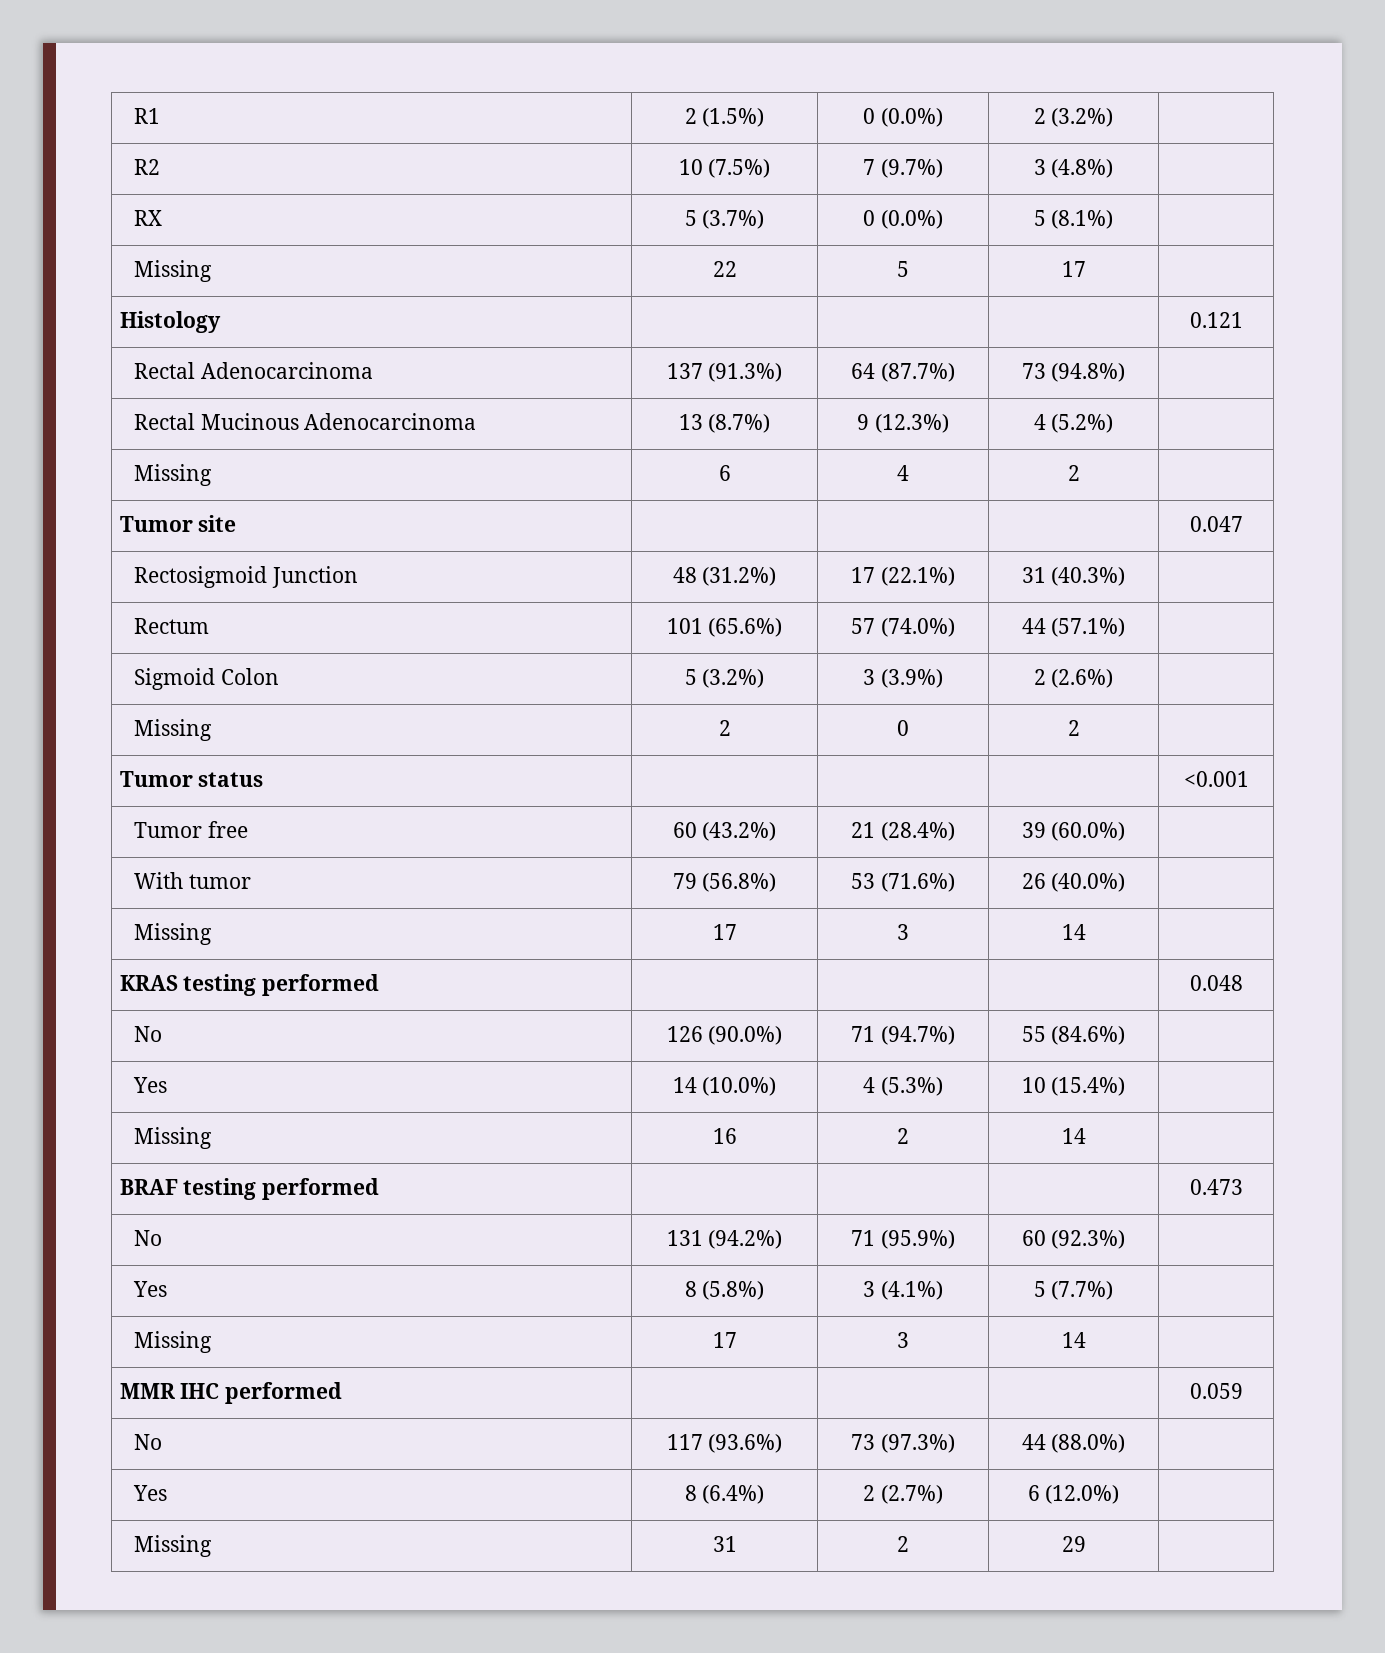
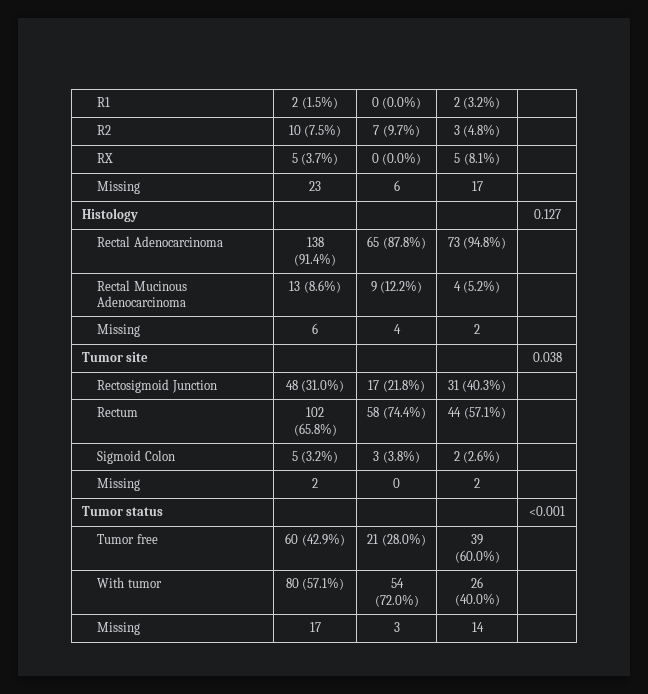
- Missing | 22 | 5 | 17 |
+ Missing | 23 | 6 | 17 |
- Histology | | | | 0.121
+ Histology | | | | 0.127
- Rectal Adenocarcinoma | 137 (91.3%) | 64 (87.7%) | 73 (94.8%) |
+ Rectal Adenocarcinoma | 138 (91.4%) | 65 (87.8%) | 73 (94.8%) |
- Rectal Mucinous Adenocarcinoma | 13 (8.7%) | 9 (12.3%) | 4 (5.2%) |
+ Rectal Mucinous Adenocarcinoma | 13 (8.6%) | 9 (12.2%) | 4 (5.2%) |
- Tumor site | | | | 0.047
+ Tumor site | | | | 0.038
- Rectosigmoid Junction | 48 (31.2%) | 17 (22.1%) | 31 (40.3%) |
+ Rectosigmoid Junction | 48 (31.0%) | 17 (21.8%) | 31 (40.3%) |
- Rectum | 101 (65.6%) | 57 (74.0%) | 44 (57.1%) |
+ Rectum | 102 (65.8%) | 58 (74.4%) | 44 (57.1%) |
- Sigmoid Colon | 5 (3.2%) | 3 (3.9%) | 2 (2.6%) |
+ Sigmoid Colon | 5 (3.2%) | 3 (3.8%) | 2 (2.6%) |
- Tumor free | 60 (43.2%) | 21 (28.4%) | 39 (60.0%) |
+ Tumor free | 60 (42.9%) | 21 (28.0%) | 39 (60.0%) |
- With tumor | 79 (56.8%) | 53 (71.6%) | 26 (40.0%) |
+ With tumor | 80 (57.1%) | 54 (72.0%) | 26 (40.0%) |
- KRAS testing performed | | | | 0.048
- No | 126 (90.0%) | 71 (94.7%) | 55 (84.6%) |
- Yes | 14 (10.0%) | 4 (5.3%) | 10 (15.4%) |
- Missing | 16 | 2 | 14 |
- BRAF testing performed | | | | 0.473
- No | 131 (94.2%) | 71 (95.9%) | 60 (92.3%) |
- Yes | 8 (5.8%) | 3 (4.1%) | 5 (7.7%) |
- Missing | 17 | 3 | 14 |
- MMR IHC performed | | | | 0.059
- No | 117 (93.6%) | 73 (97.3%) | 44 (88.0%) |
- Yes | 8 (6.4%) | 2 (2.7%) | 6 (12.0%) |
- Missing | 31 | 2 | 29 |

